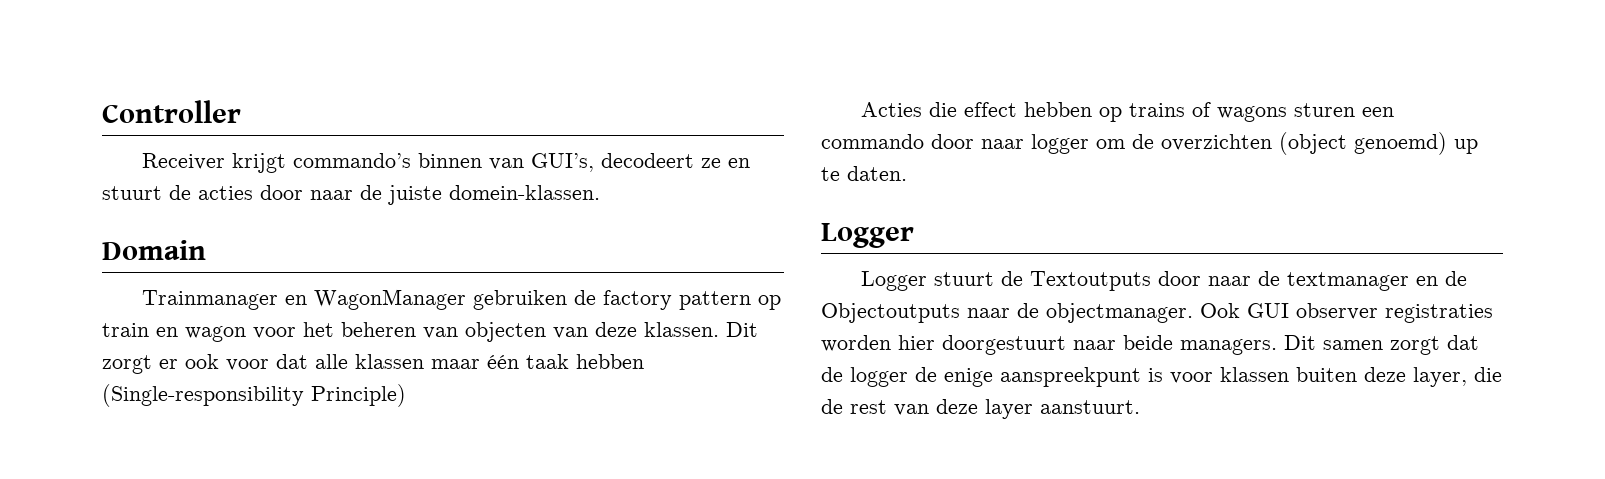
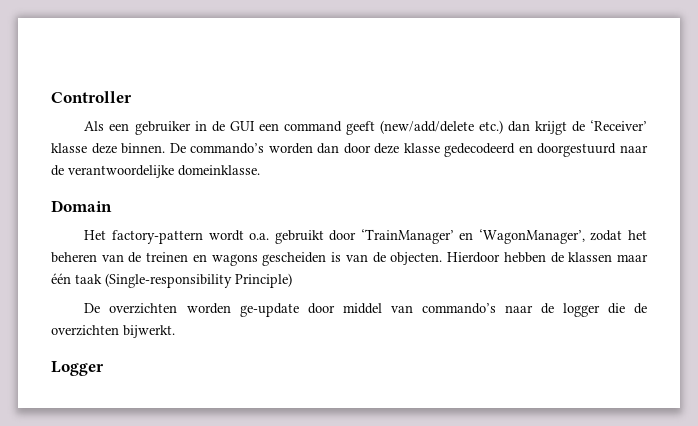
- Receiver krijgt commando’s binnen van GUI’s, decodeert ze en stuurt de acties door naar de juiste domein-klassen.
+ Als een gebruiker in de GUI een command geeft (new/add/delete etc.) dan krijgt de ‘Receiver’ klasse deze binnen. De commando’s worden dan door deze klasse gedecodeerd en doorgestuurd naar de verantwoordelijke domeinklasse.
  Domain
- Trainmanager en WagonManager gebruiken de factory pattern op train en wagon voor het beheren van objecten van deze klassen. Dit zorgt er ook voor dat alle klassen maar één taak hebben (Single-responsibility Principle)
+ Het factory-pattern wordt o.a. gebruikt door ‘TrainManager’ en ‘WagonManager’, zodat het beheren van de treinen en wagons gescheiden is van de objecten. Hierdoor hebben de klassen maar één taak (Single-responsibility Principle)
- Acties die effect hebben op trains of wagons sturen een commando door naar logger om de overzichten (object genoemd) up te daten.
+ De overzichten worden ge-update door middel van commando’s naar de logger die de overzichten bijwerkt.
  Logger
- Logger stuurt de Textoutputs door naar de textmanager en de Objectoutputs naar de objectmanager. Ook GUI observer registraties worden hier doorgestuurt naar beide managers. Dit samen zorgt dat de logger de enige aanspreekpunt is voor klassen buiten deze layer, die de rest van deze layer aanstuurt.

